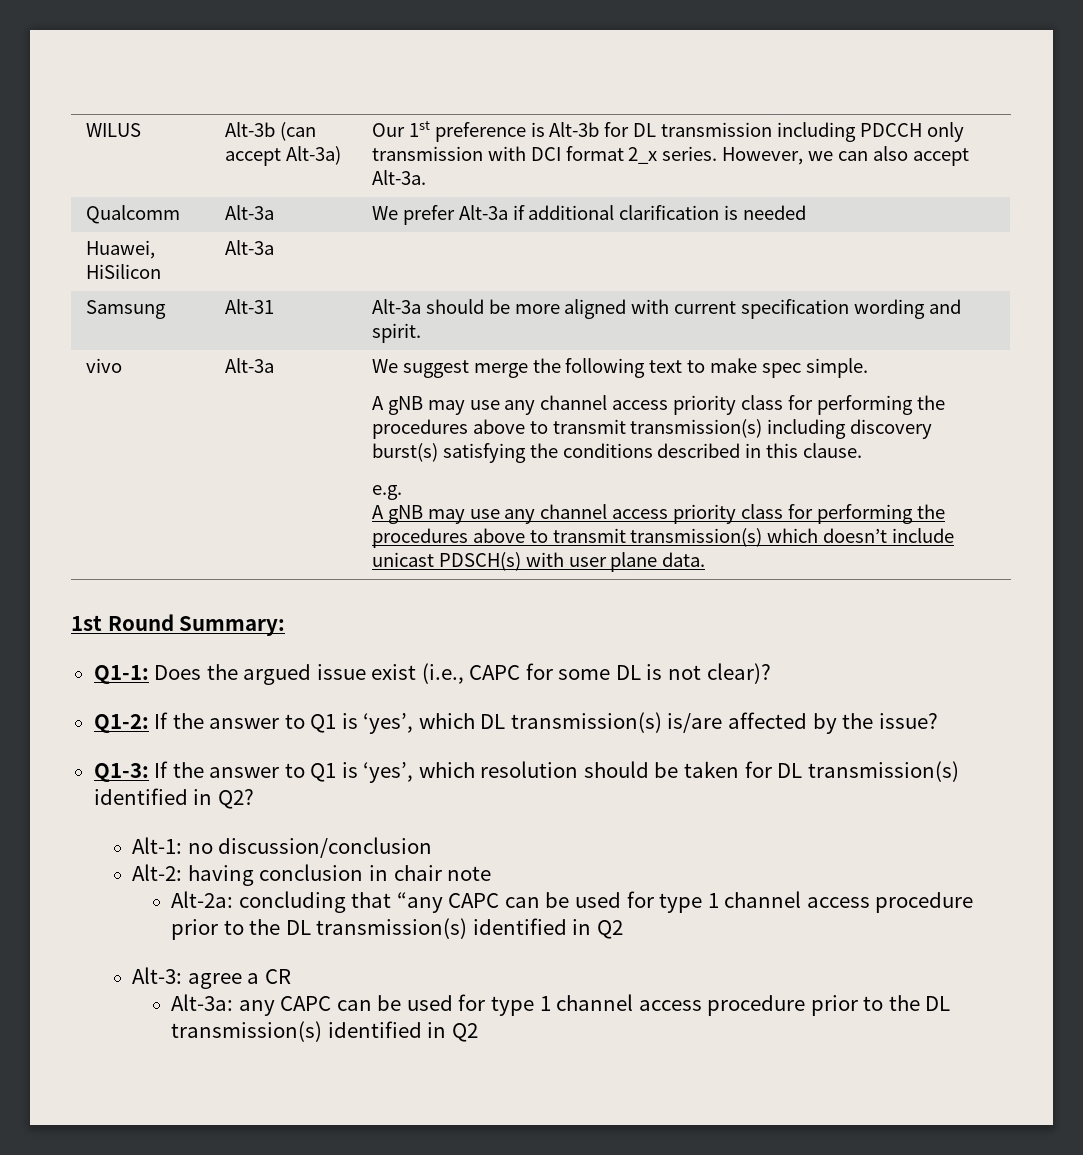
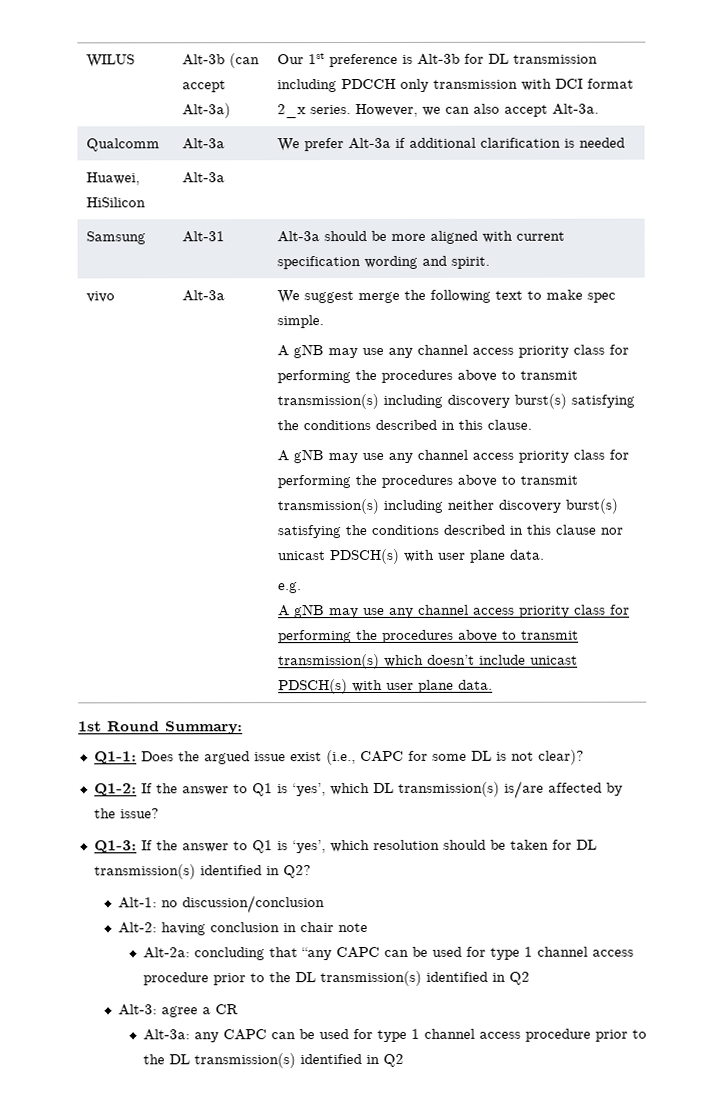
+ A gNB may use any channel access priority class for performing the procedures above to transmit transmission(s) including neither discovery burst(s) satisfying the conditions described in this clause nor unicast PDSCH(s) with user plane data.

